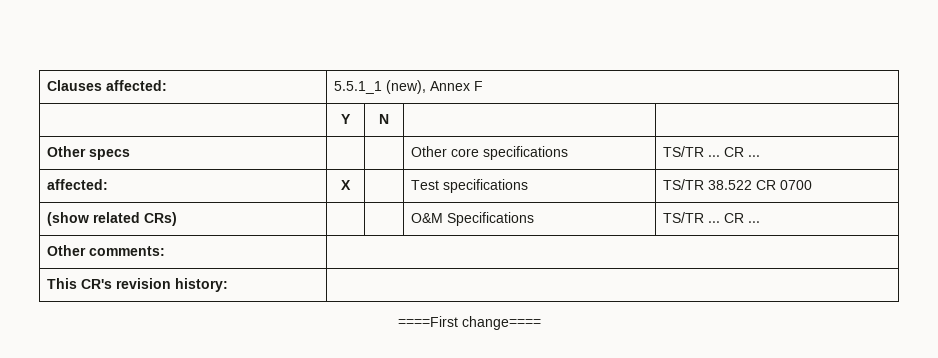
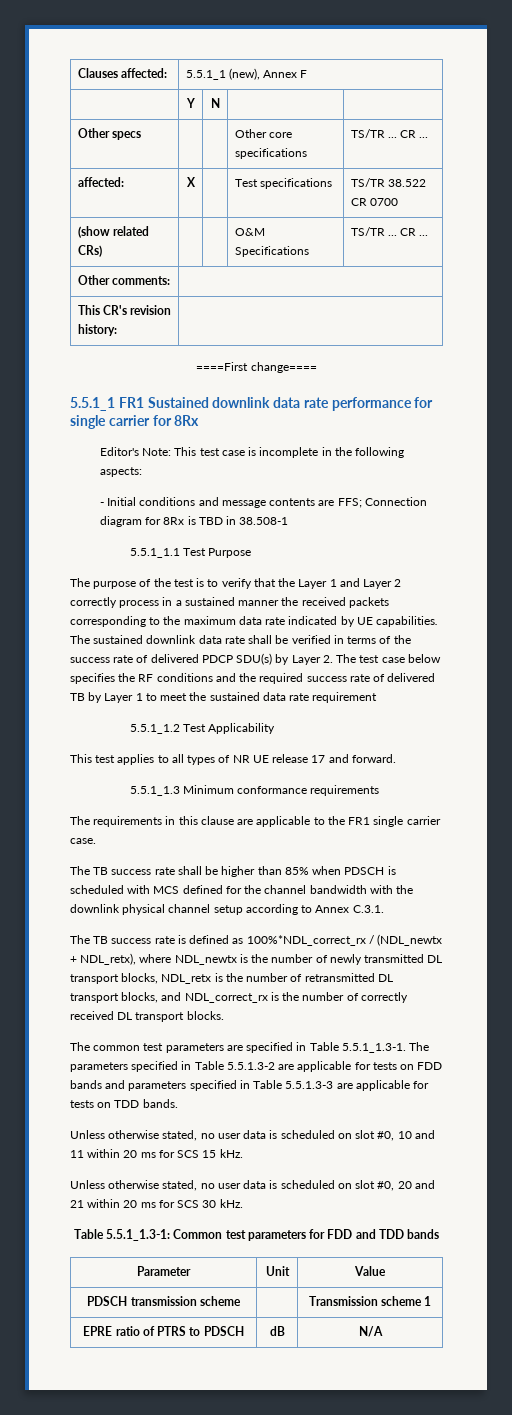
+ 5.5.1_1 FR1 Sustained downlink data rate performance for single carrier for 8Rx
+ Editor's Note: This test case is incomplete in the following aspects:
+ - Initial conditions and message contents are FFS; Connection diagram for 8Rx is TBD in 38.508-1
+ 5.5.1_1.1 Test Purpose
+ The purpose of the test is to verify that the Layer 1 and Layer 2 correctly process in a sustained manner the received packets corresponding to the maximum data rate indicated by UE capabilities. The sustained downlink data rate shall be verified in terms of the success rate of delivered PDCP SDU(s) by Layer 2. The test case below specifies the RF conditions and the required success rate of delivered TB by Layer 1 to meet the sustained data rate requirement
+ 5.5.1_1.2 Test Applicability
+ This test applies to all types of NR UE release 17 and forward.
+ 5.5.1_1.3 Minimum conformance requirements
+ The requirements in this clause are applicable to the FR1 single carrier case.
+ The TB success rate shall be higher than 85% when PDSCH is scheduled with MCS defined for the channel bandwidth with the downlink physical channel setup according to Annex C.3.1.
+ The TB success rate is defined as 100%*NDL_correct_rx / (NDL_newtx + NDL_retx), where NDL_newtx is the number of newly transmitted DL transport blocks, NDL_retx is the number of retransmitted DL transport blocks, and NDL_correct_rx is the number of correctly received DL transport blocks.
+ The common test parameters are specified in Table 5.5.1_1.3-1. The parameters specified in Table 5.5.1.3-2 are applicable for tests on FDD bands and parameters specified in Table 5.5.1.3-3 are applicable for tests on TDD bands.
+ Unless otherwise stated, no user data is scheduled on slot #0, 10 and 11 within 20 ms for SCS 15 kHz.
+ Unless otherwise stated, no user data is scheduled on slot #0, 20 and 21 within 20 ms for SCS 30 kHz.
+ Table 5.5.1_1.3-1: Common test parameters for FDD and TDD bands
+ Parameter | Unit | Value
+ PDSCH transmission scheme | | Transmission scheme 1
+ EPRE ratio of PTRS to PDSCH | dB | N/A

